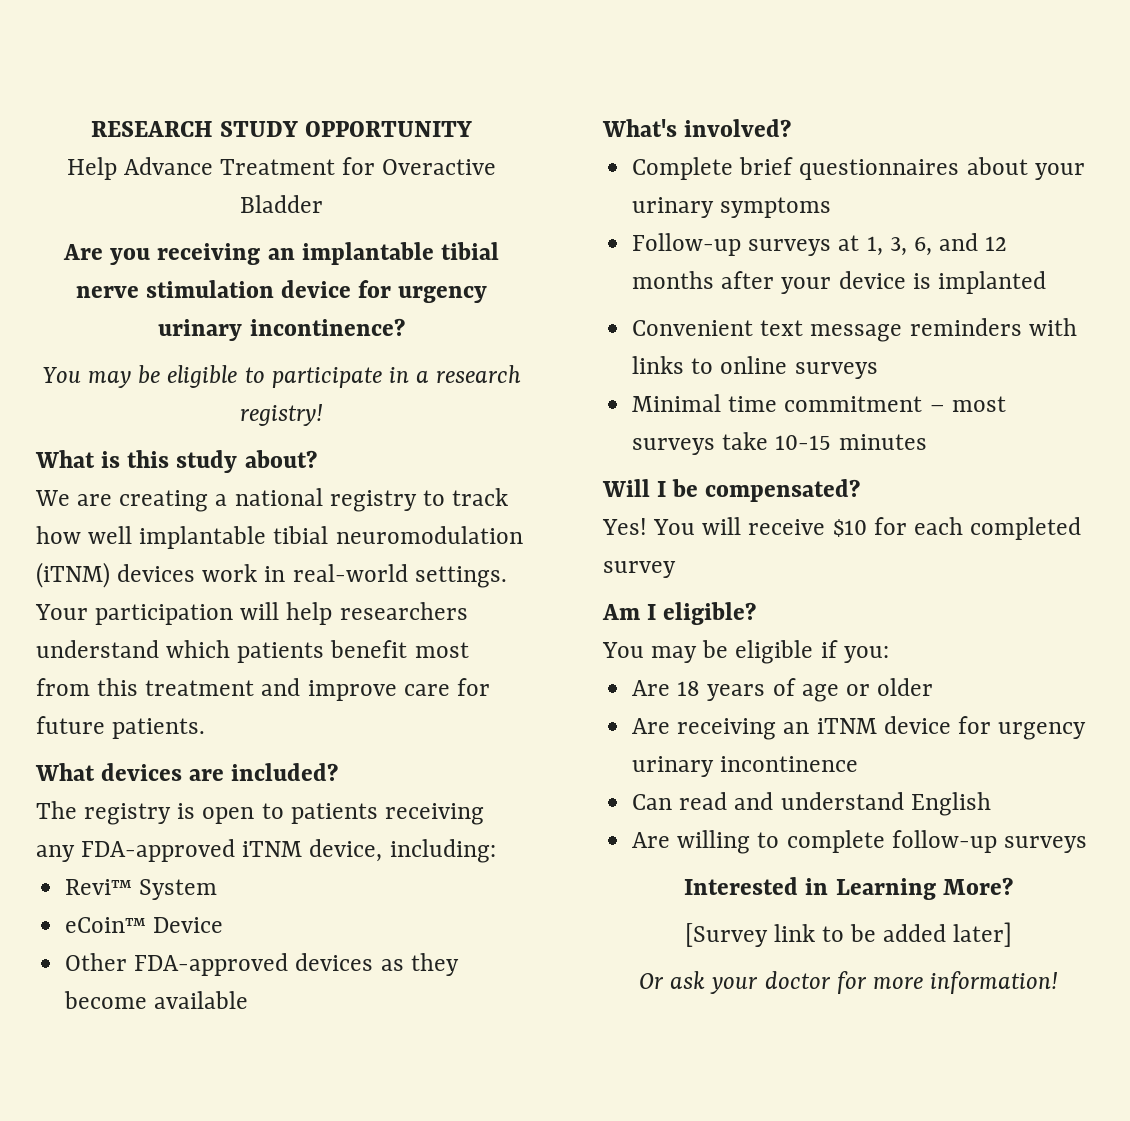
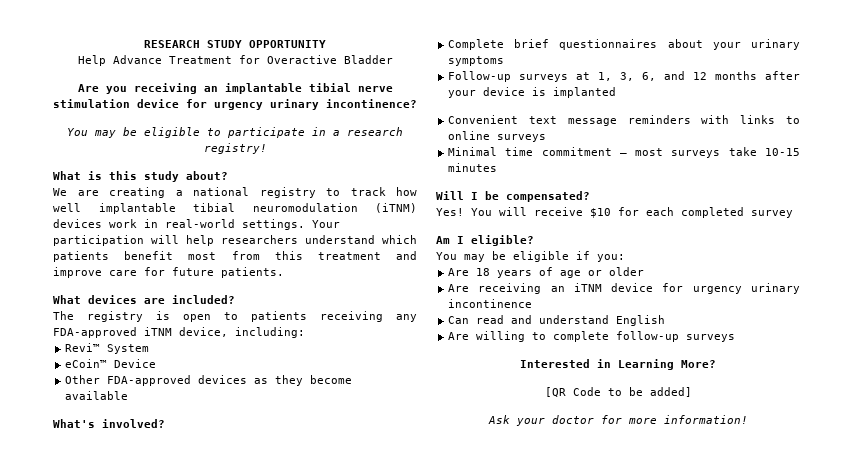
- [Survey link to be added later]
- Or ask your doctor for more information!
+ [QR Code to be added]
+ Ask your doctor for more information!

